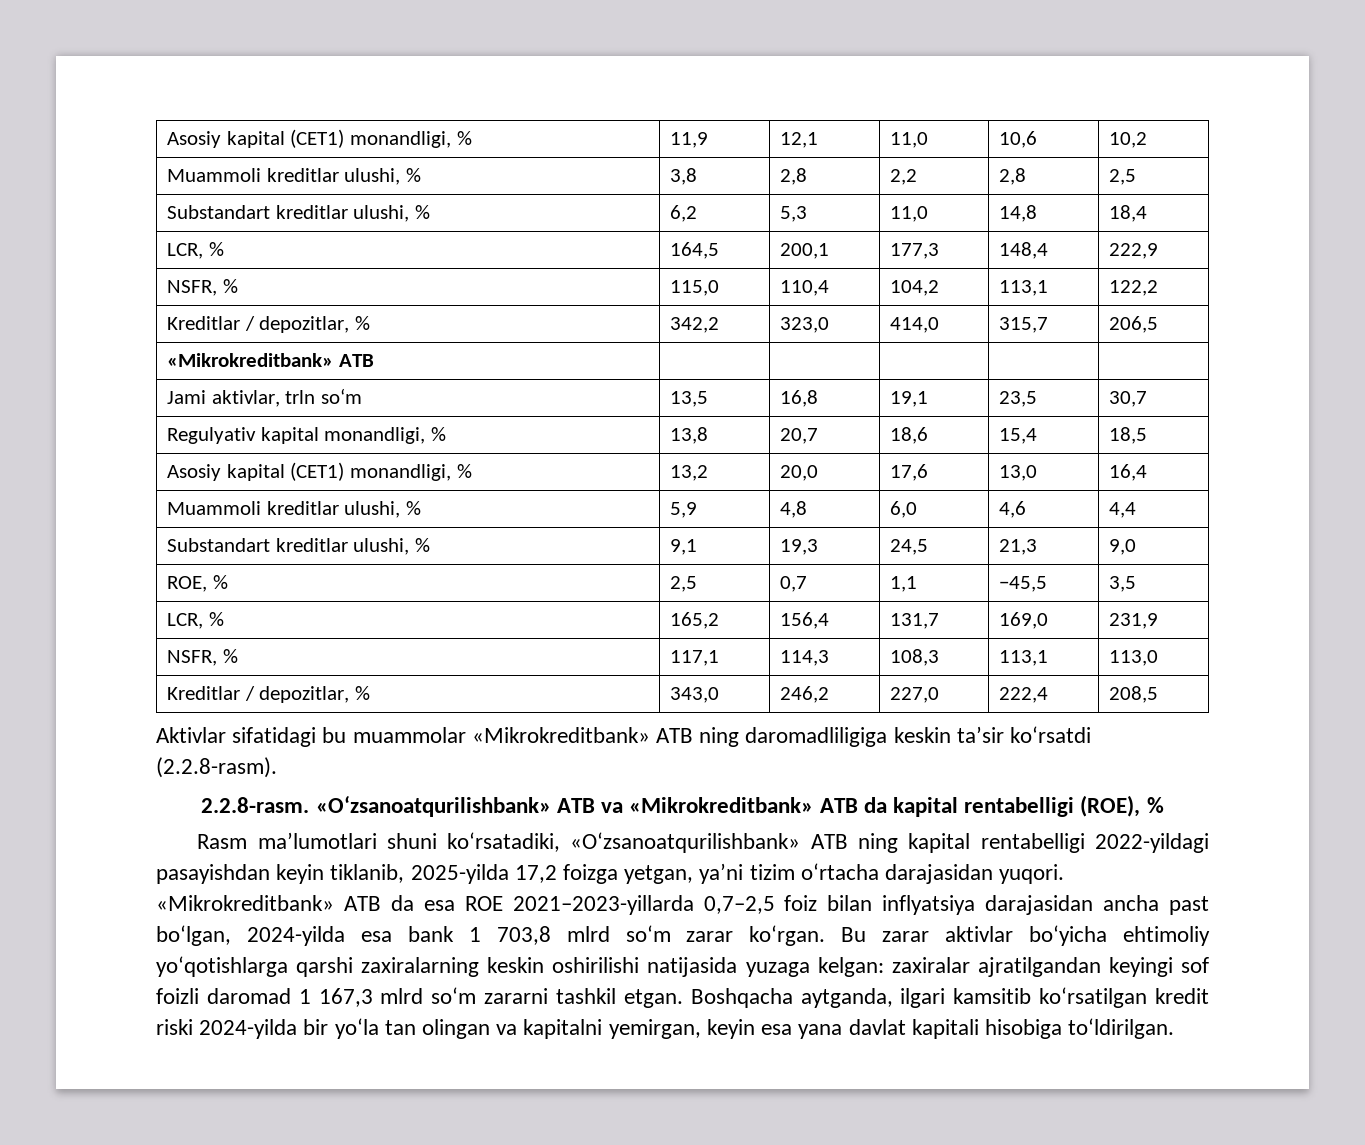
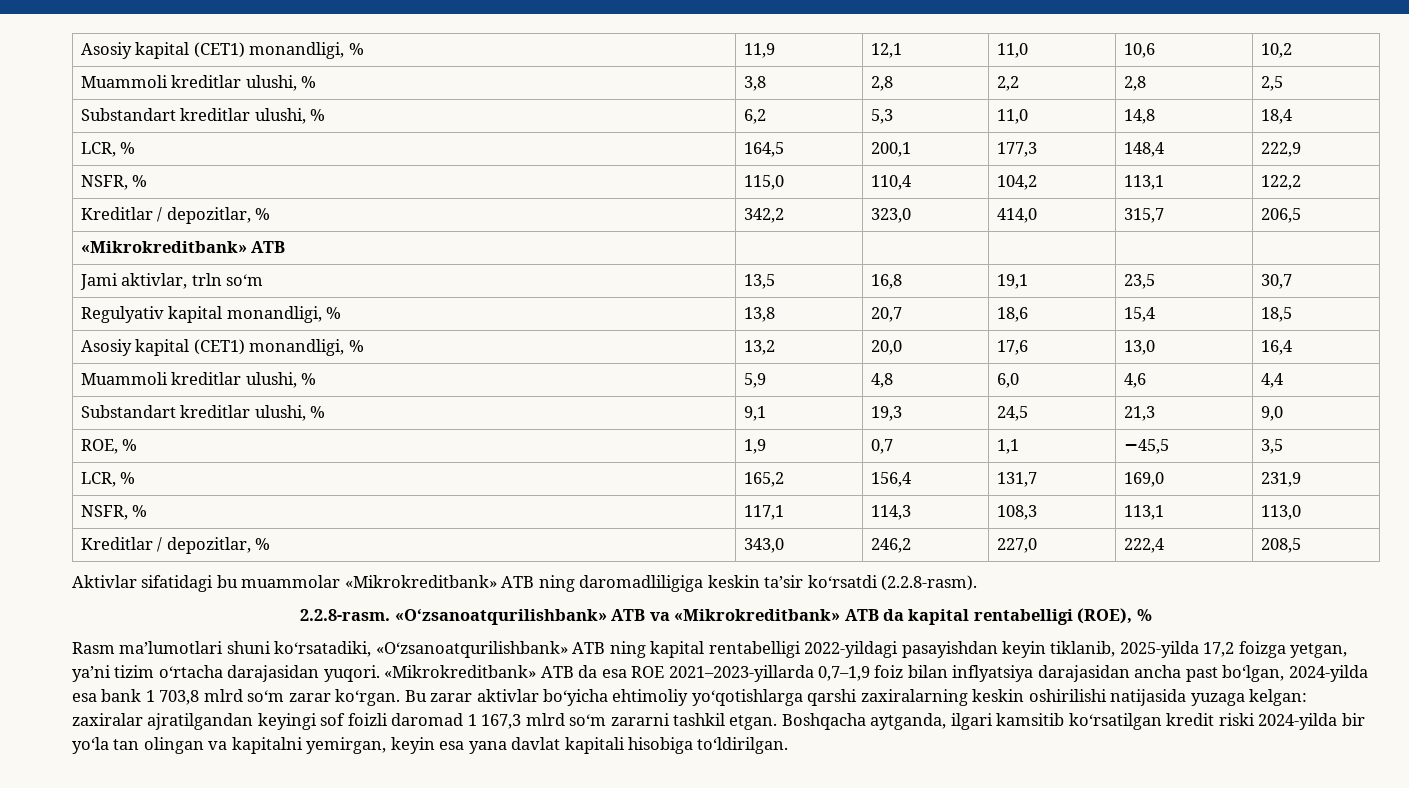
- ROE, % | 2,5 | 0,7 | 1,1 | −45,5 | 3,5
+ ROE, % | 1,9 | 0,7 | 1,1 | −45,5 | 3,5
- «Mikrokreditbank» ATB da esa ROE 2021–2023-yillarda 0,7–2,5 foiz bilan inflyatsiya darajasidan ancha past bo‘lgan, 2024-yilda esa bank 1 703,8 mlrd so‘m zarar ko‘rgan.
+ «Mikrokreditbank» ATB da esa ROE 2021–2023-yillarda 0,7–1,9 foiz bilan inflyatsiya darajasidan ancha past bo‘lgan, 2024-yilda esa bank 1 703,8 mlrd so‘m zarar ko‘rgan.

